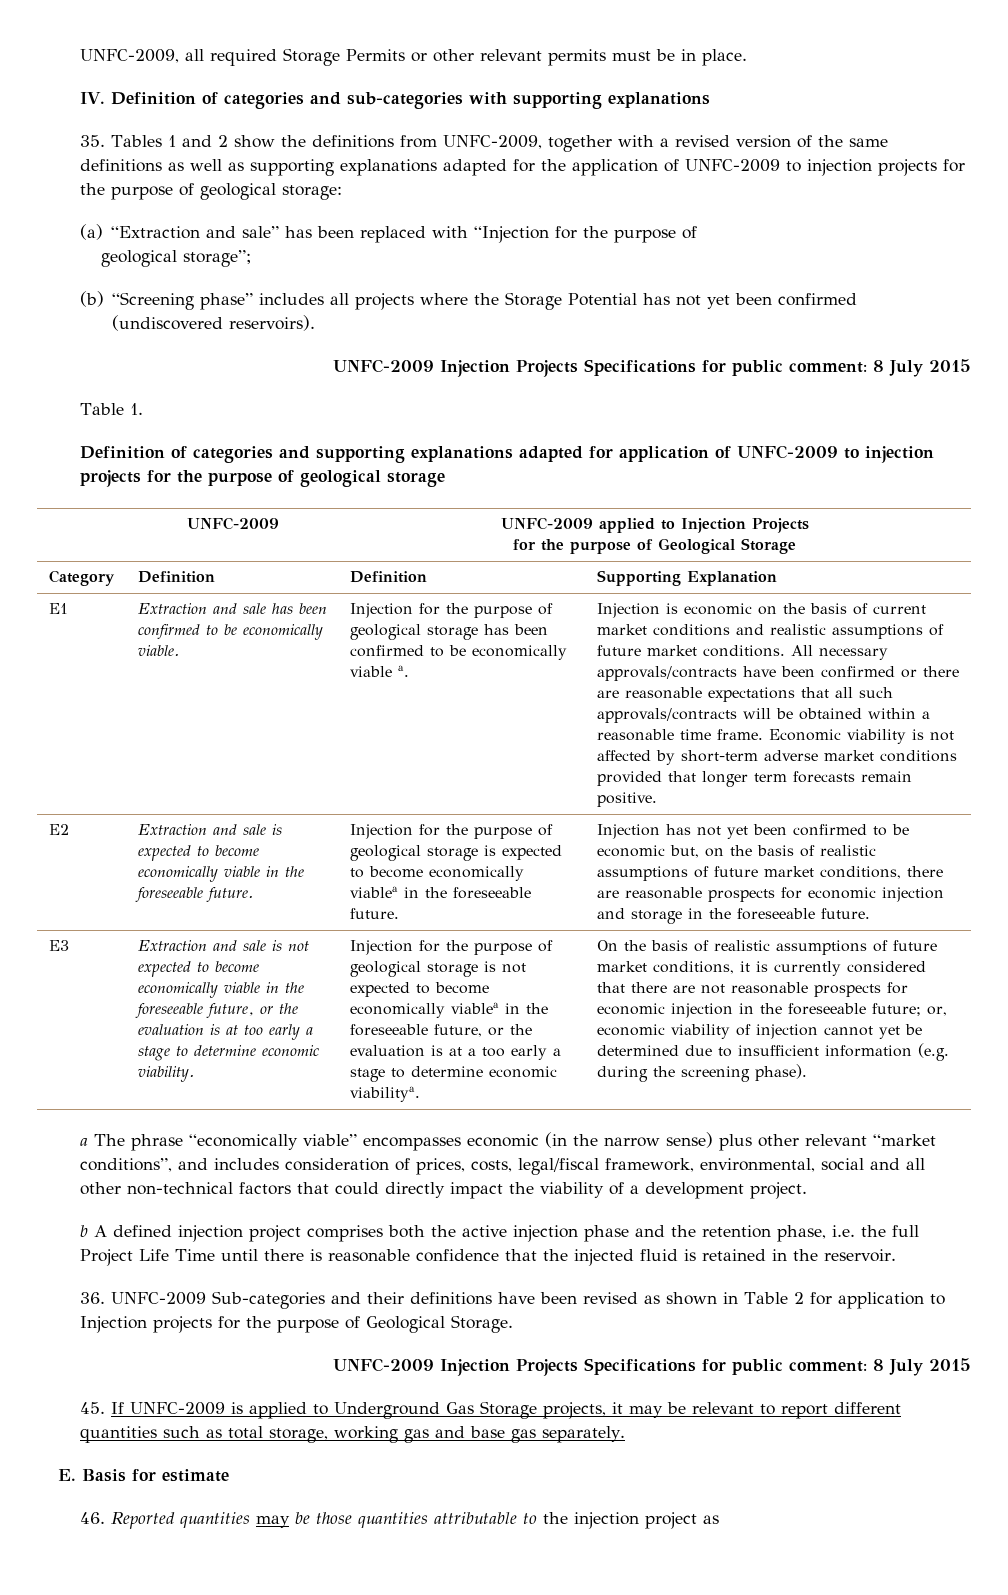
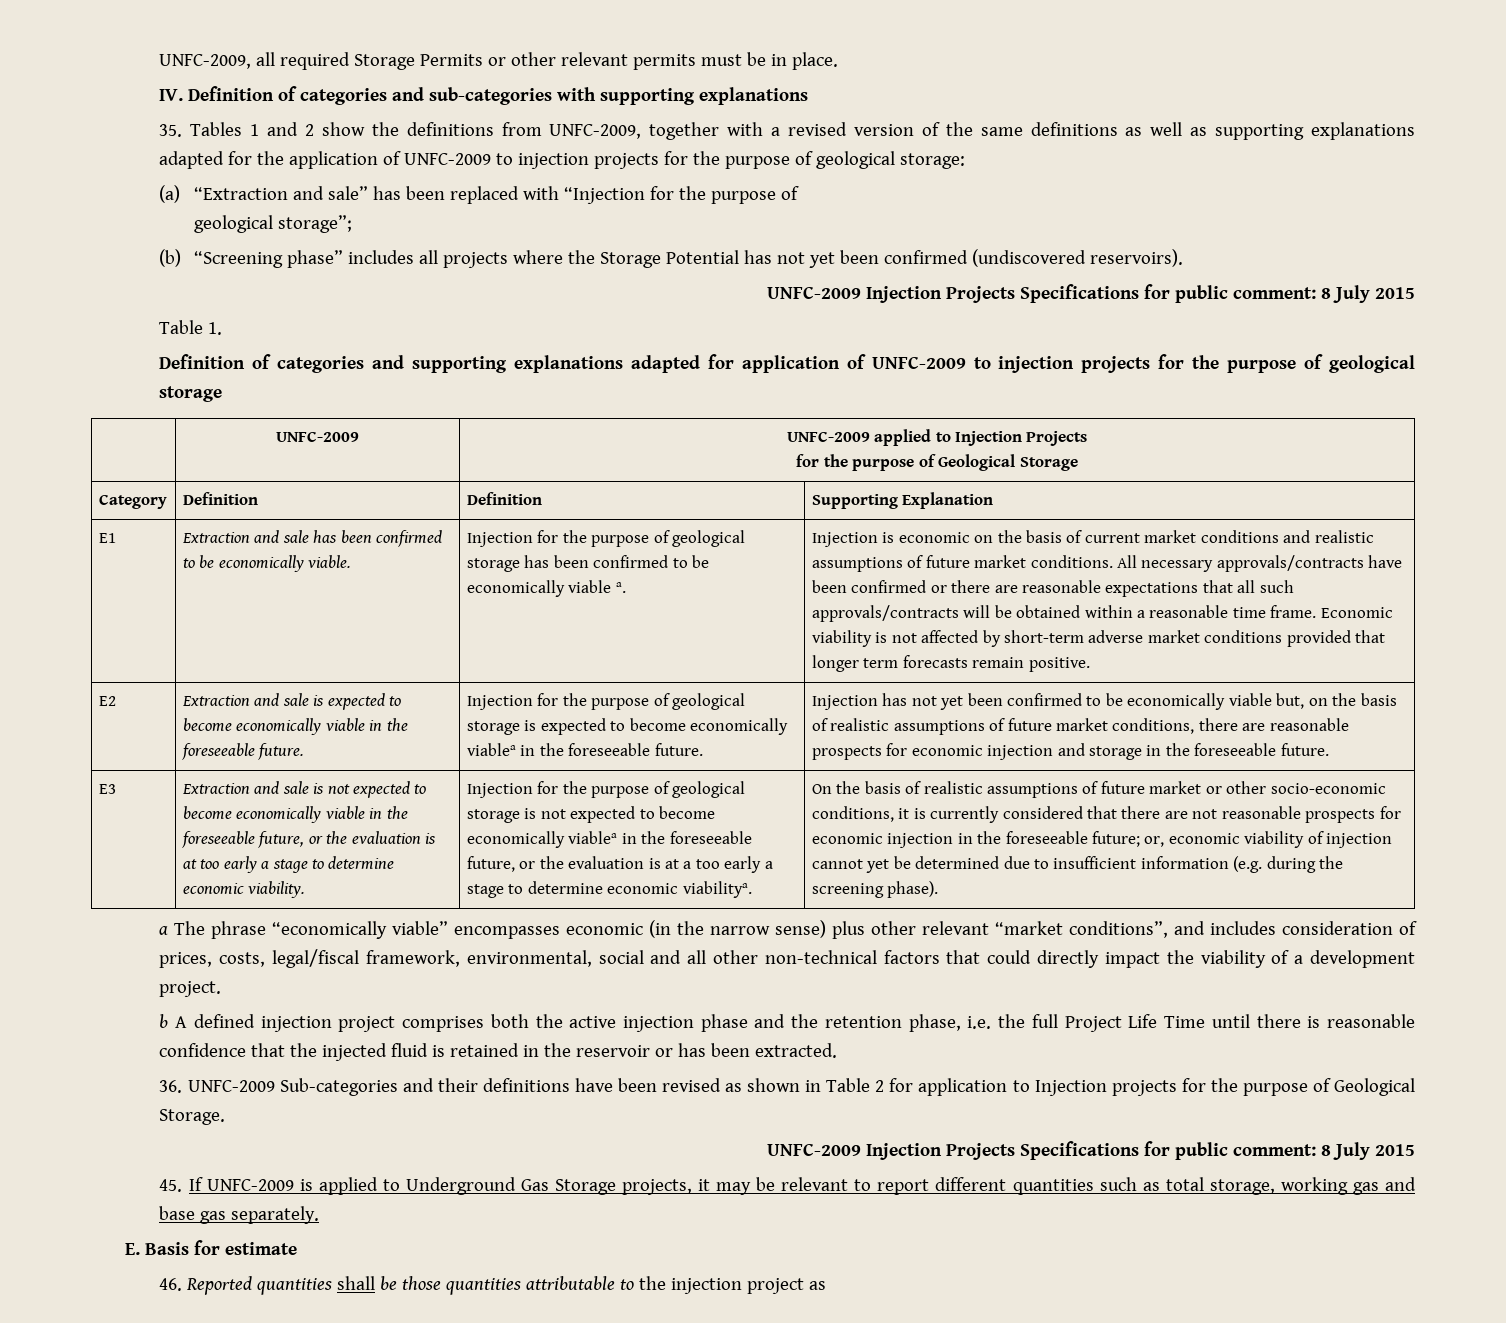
- Injection has not yet been confirmed to be economic but, on the basis of realistic assumptions of future market conditions, there are reasonable prospects for economic injection and storage in the foreseeable future.
+ Injection has not yet been confirmed to be economically viable but, on the basis of realistic assumptions of future market conditions, there are reasonable prospects for economic injection and storage in the foreseeable future.
- On the basis of realistic assumptions of future market conditions, it is currently considered that there are not reasonable prospects for economic injection in the foreseeable future; or, economic viability of injection cannot yet be determined due to insufficient information (e.g. during the screening phase).
+ On the basis of realistic assumptions of future market or other socio-economic conditions, it is currently considered that there are not reasonable prospects for economic injection in the foreseeable future; or, economic viability of injection cannot yet be determined due to insufficient information (e.g. during the screening phase).
- b A defined injection project comprises both the active injection phase and the retention phase, i.e. the full Project Life Time until there is reasonable confidence that the injected fluid is retained in the reservoir.
+ b A defined injection project comprises both the active injection phase and the retention phase, i.e. the full Project Life Time until there is reasonable confidence that the injected fluid is retained in the reservoir or has been extracted.
- 46. Reported quantities may be those quantities attributable to the injection project as
+ 46. Reported quantities shall be those quantities attributable to the injection project as

